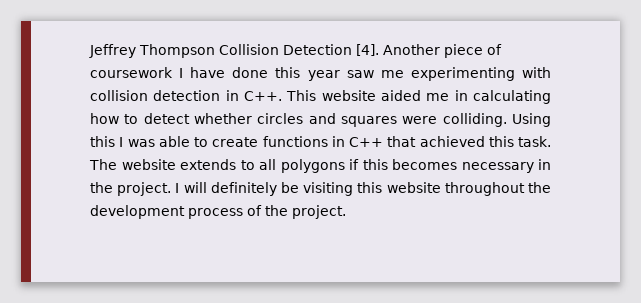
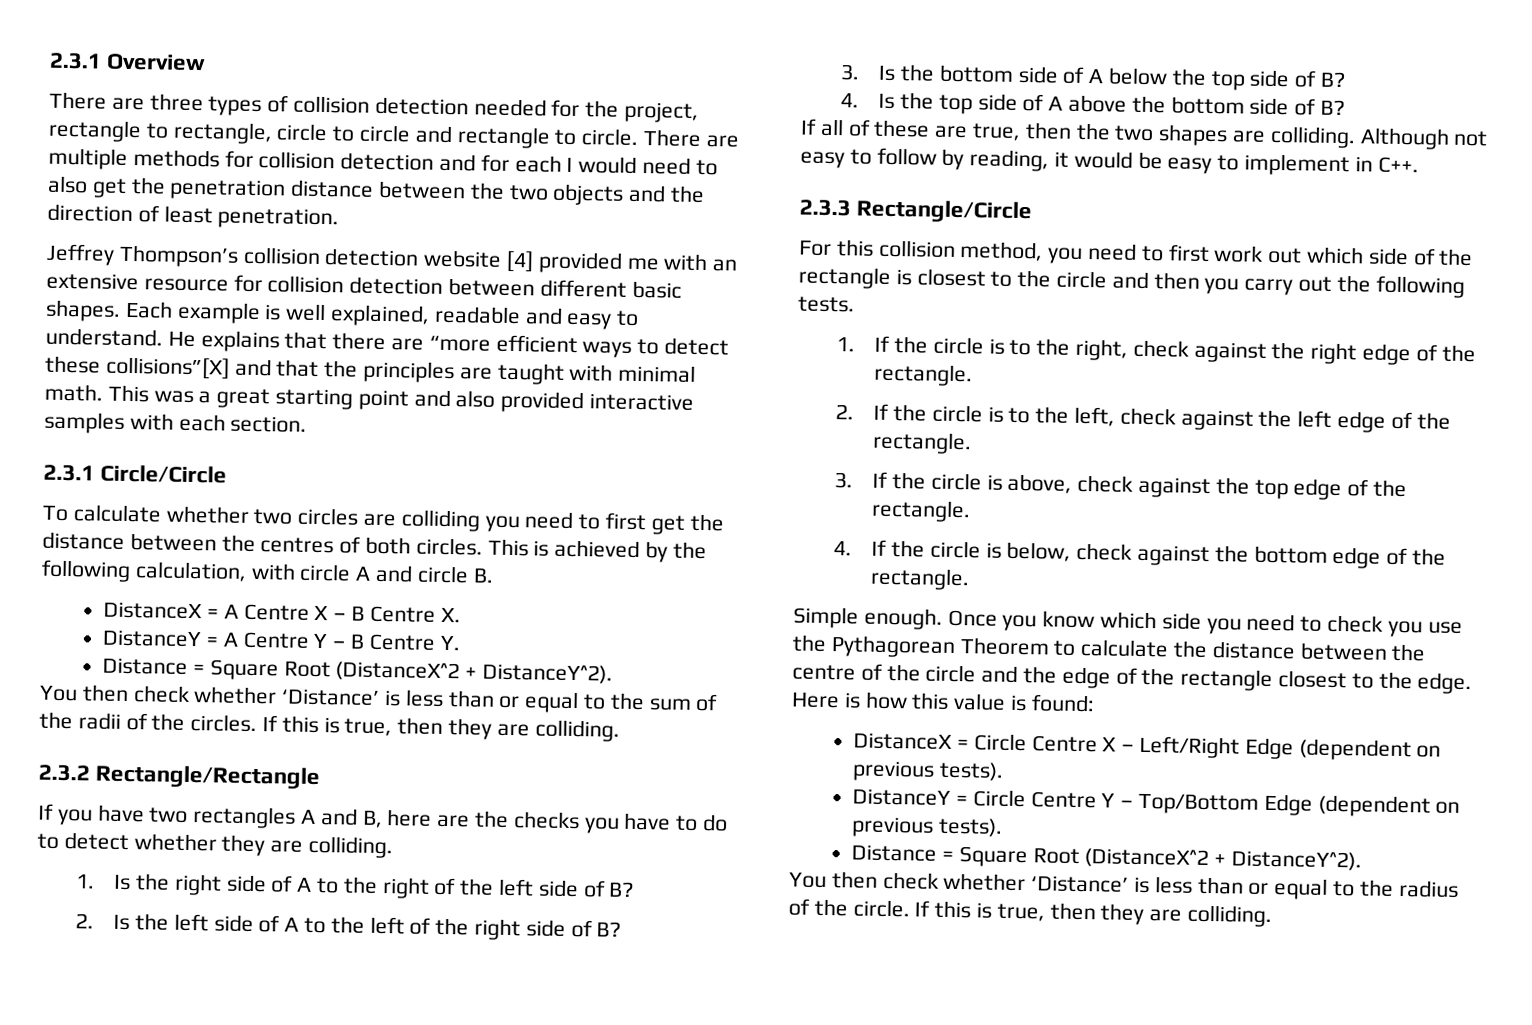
- Jeffrey Thompson Collision Detection [4]. Another piece of coursework I have done this year saw me experimenting with collision detection in C++. This website aided me in calculating how to detect whether circles and squares were colliding. Using this I was able to create functions in C++ that achieved this task. The website extends to all polygons if this becomes necessary in the project. I will definitely be visiting this website throughout the development process of the project.
+ 2.3.1 Overview
+ There are three types of collision detection needed for the project, rectangle to rectangle, circle to circle and rectangle to circle. There are multiple methods for collision detection and for each I would need to also get the penetration distance between the two objects and the direction of least penetration.
+ Jeffrey Thompson’s collision detection website [4] provided me with an extensive resource for collision detection between different basic shapes. Each example is well explained, readable and easy to understand. He explains that there are “more efficient ways to detect these collisions”[X] and that the principles are taught with minimal math. This was a great starting point and also provided interactive samples with each section.
+ 2.3.1 Circle/Circle
+ To calculate whether two circles are colliding you need to first get the distance between the centres of both circles. This is achieved by the following calculation, with circle A and circle B.
+ DistanceX = A Centre X – B Centre X.
+ DistanceY = A Centre Y – B Centre Y.
+ Distance = Square Root (DistanceX^2 + DistanceY^2).
+ You then check whether ‘Distance’ is less than or equal to the sum of the radii of the circles. If this is true, then they are colliding.
+ 2.3.2 Rectangle/Rectangle
+ If you have two rectangles A and B, here are the checks you have to do to detect whether they are colliding.
+ 1. Is the right side of A to the right of the left side of B?
+ 2. Is the left side of A to the left of the right side of B?
+ 3. Is the bottom side of A below the top side of B?
+ 4. Is the top side of A above the bottom side of B?
+ If all of these are true, then the two shapes are colliding. Although not easy to follow by reading, it would be easy to implement in C++.
+ 2.3.3 Rectangle/Circle
+ For this collision method, you need to first work out which side of the rectangle is closest to the circle and then you carry out the following tests.
+ 1. If the circle is to the right, check against the right edge of the rectangle.
+ 2. If the circle is to the left, check against the left edge of the rectangle.
+ 3. If the circle is above, check against the top edge of the rectangle.
+ 4. If the circle is below, check against the bottom edge of the rectangle.
+ Simple enough. Once you know which side you need to check you use the Pythagorean Theorem to calculate the distance between the centre of the circle and the edge of the rectangle closest to the edge. Here is how this value is found:
+ DistanceX = Circle Centre X – Left/Right Edge (dependent on previous tests).
+ DistanceY = Circle Centre Y – Top/Bottom Edge (dependent on previous tests).
+ Distance = Square Root (DistanceX^2 + DistanceY^2).
+ You then check whether ‘Distance’ is less than or equal to the radius of the circle. If this is true, then they are colliding.

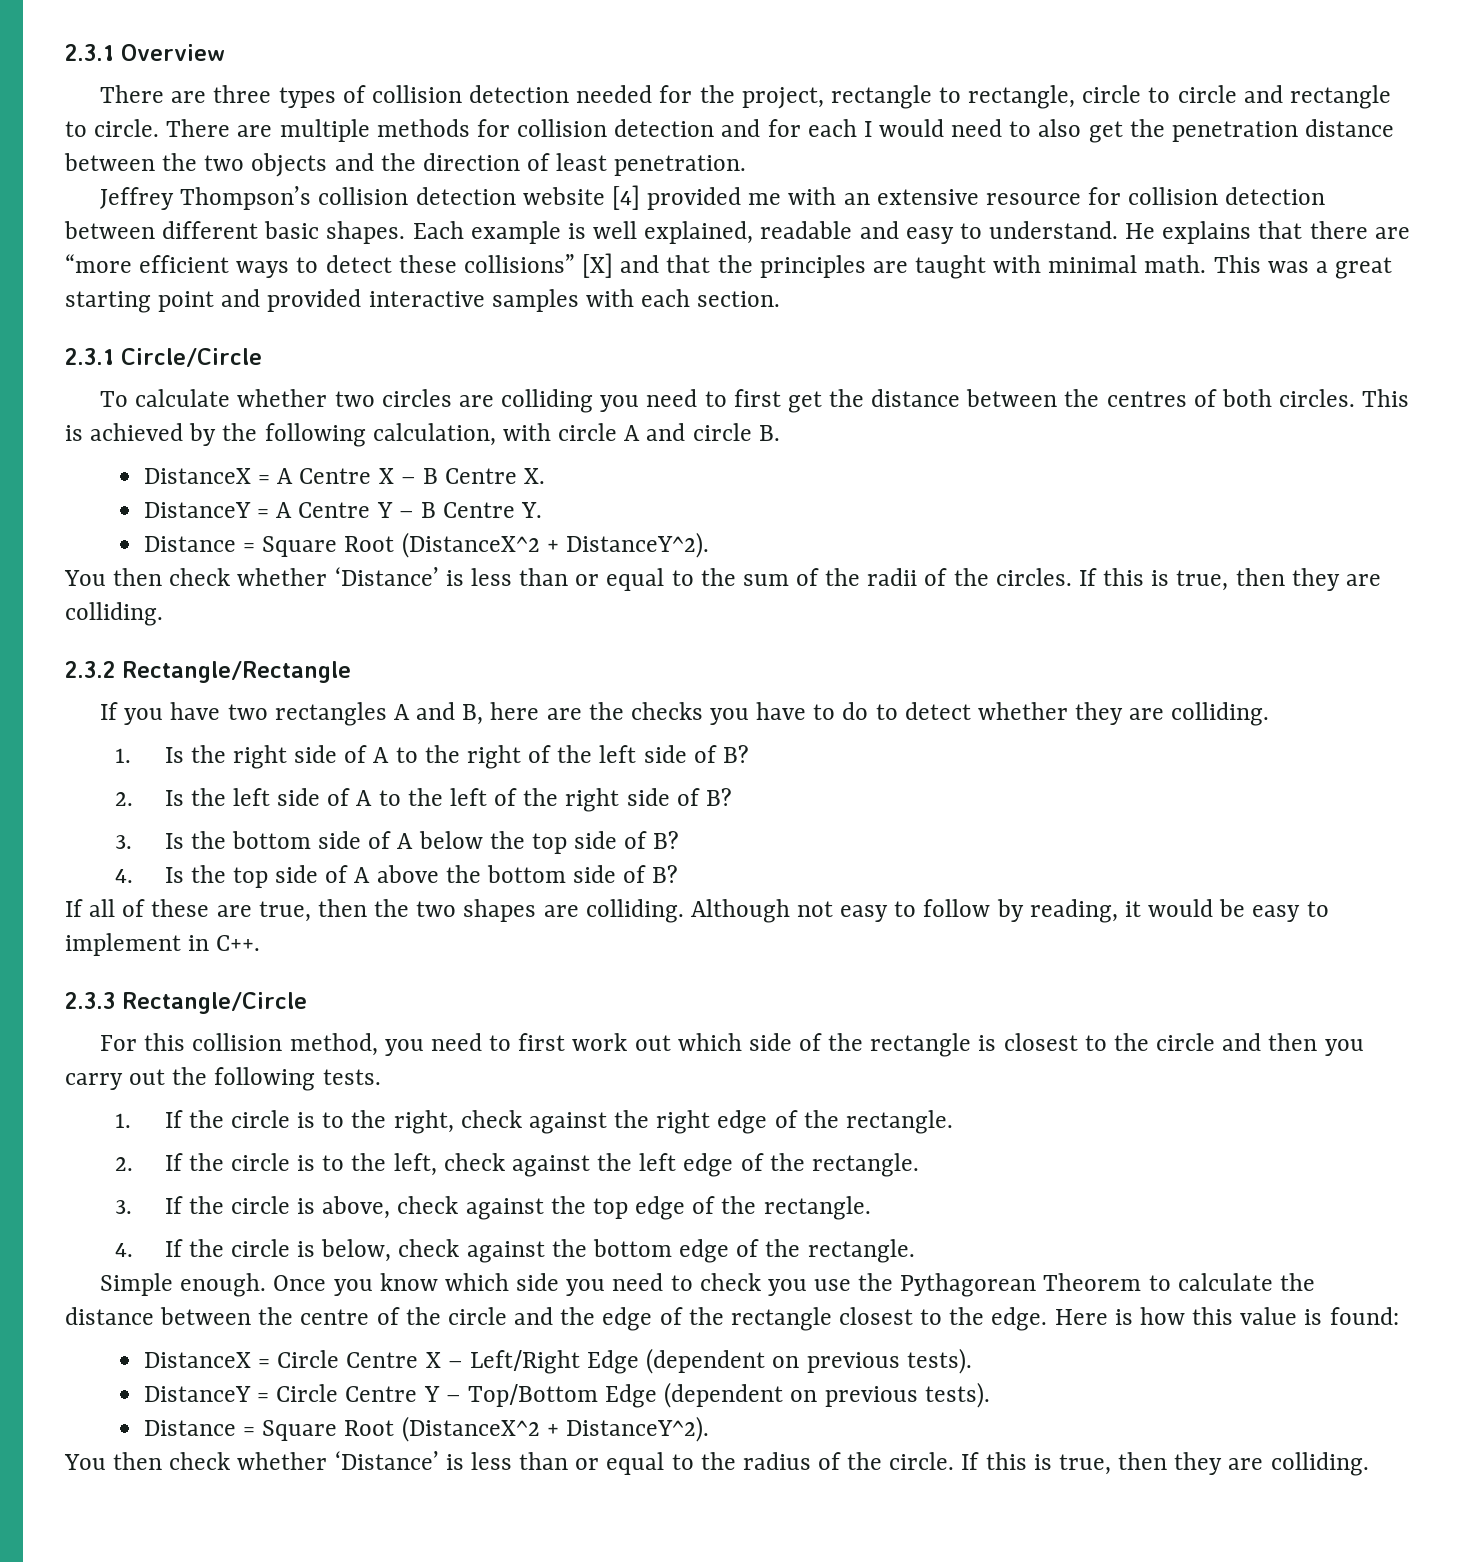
- He explains that there are “more efficient ways to detect these collisions”[X] and that the principles are taught with minimal math.
+ He explains that there are “more efficient ways to detect these collisions” [X] and that the principles are taught with minimal math.
- This was a great starting point and also provided interactive samples with each section.
+ This was a great starting point and provided interactive samples with each section.

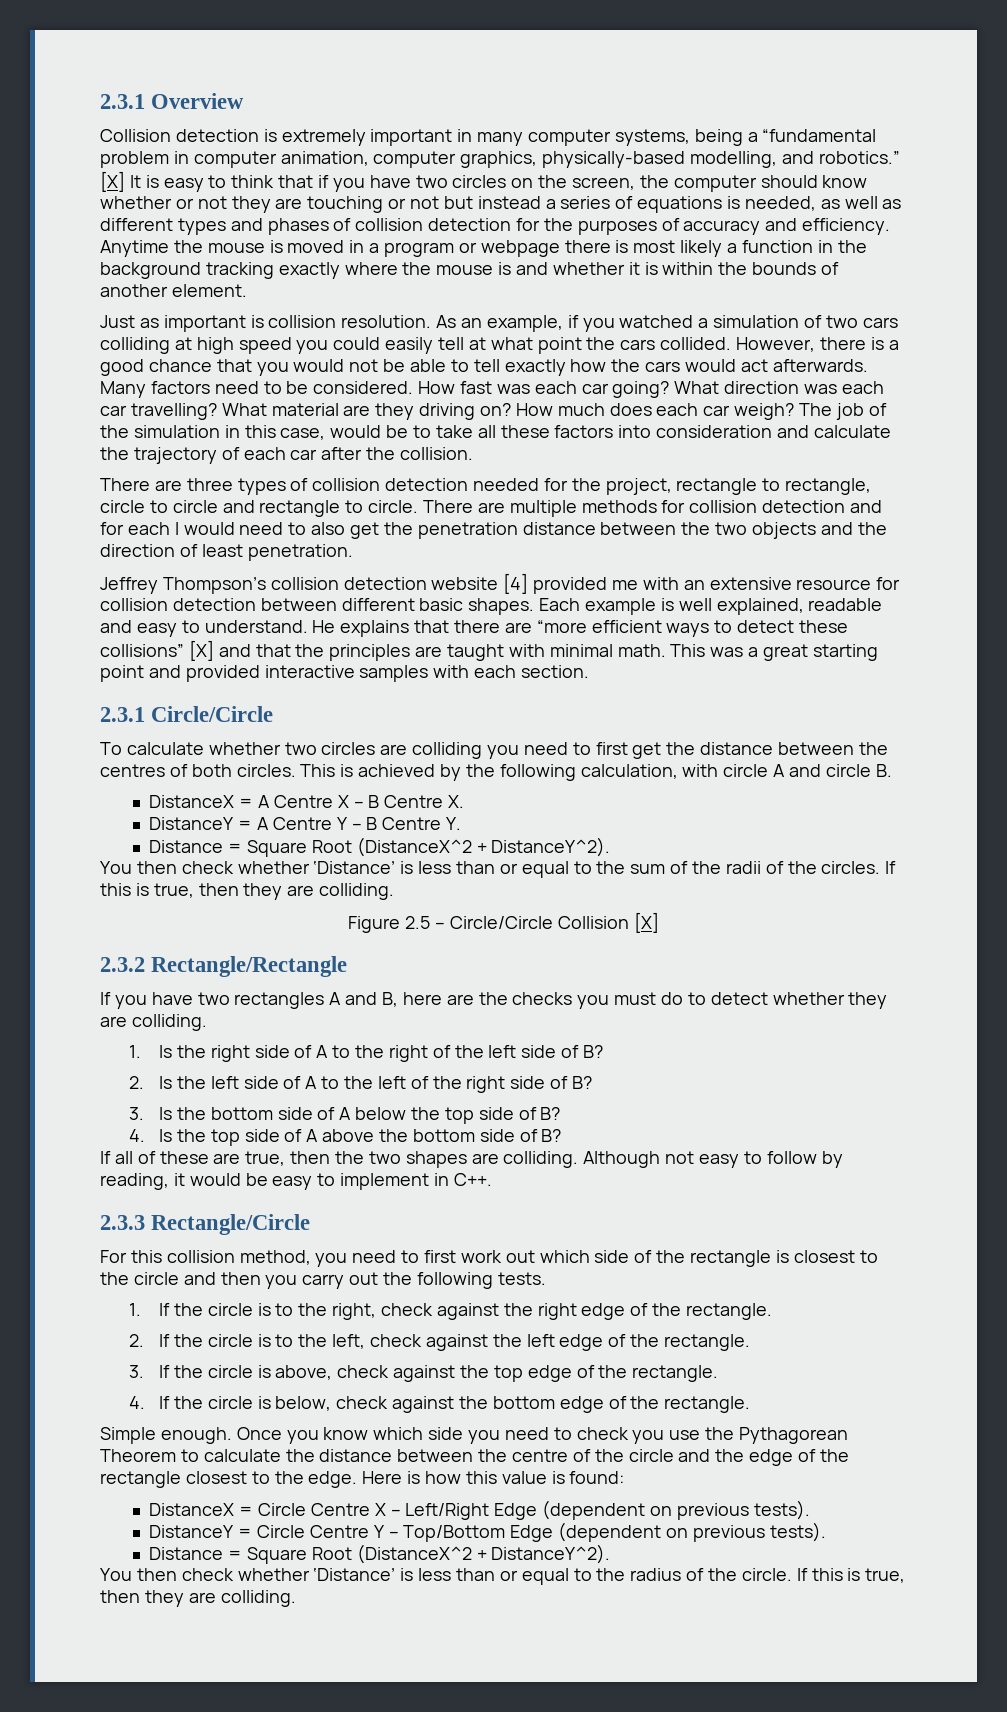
+ Collision detection is extremely important in many computer systems, being a “fundamental problem in computer animation, computer graphics, physically-based modelling, and robotics.” [X] It is easy to think that if you have two circles on the screen, the computer should know whether or not they are touching or not but instead a series of equations is needed, as well as different types and phases of collision detection for the purposes of accuracy and efficiency. Anytime the mouse is moved in a program or webpage there is most likely a function in the background tracking exactly where the mouse is and whether it is within the bounds of another element.
+ Just as important is collision resolution. As an example, if you watched a simulation of two cars colliding at high speed you could easily tell at what point the cars collided. However, there is a good chance that you would not be able to tell exactly how the cars would act afterwards. Many factors need to be considered. How fast was each car going? What direction was each car travelling? What material are they driving on? How much does each car weigh? The job of the simulation in this case, would be to take all these factors into consideration and calculate the trajectory of each car after the collision.
+ Figure 2.5 – Circle/Circle Collision [X]
- If you have two rectangles A and B, here are the checks you have to do to detect whether they are colliding.
+ If you have two rectangles A and B, here are the checks you must do to detect whether they are colliding.

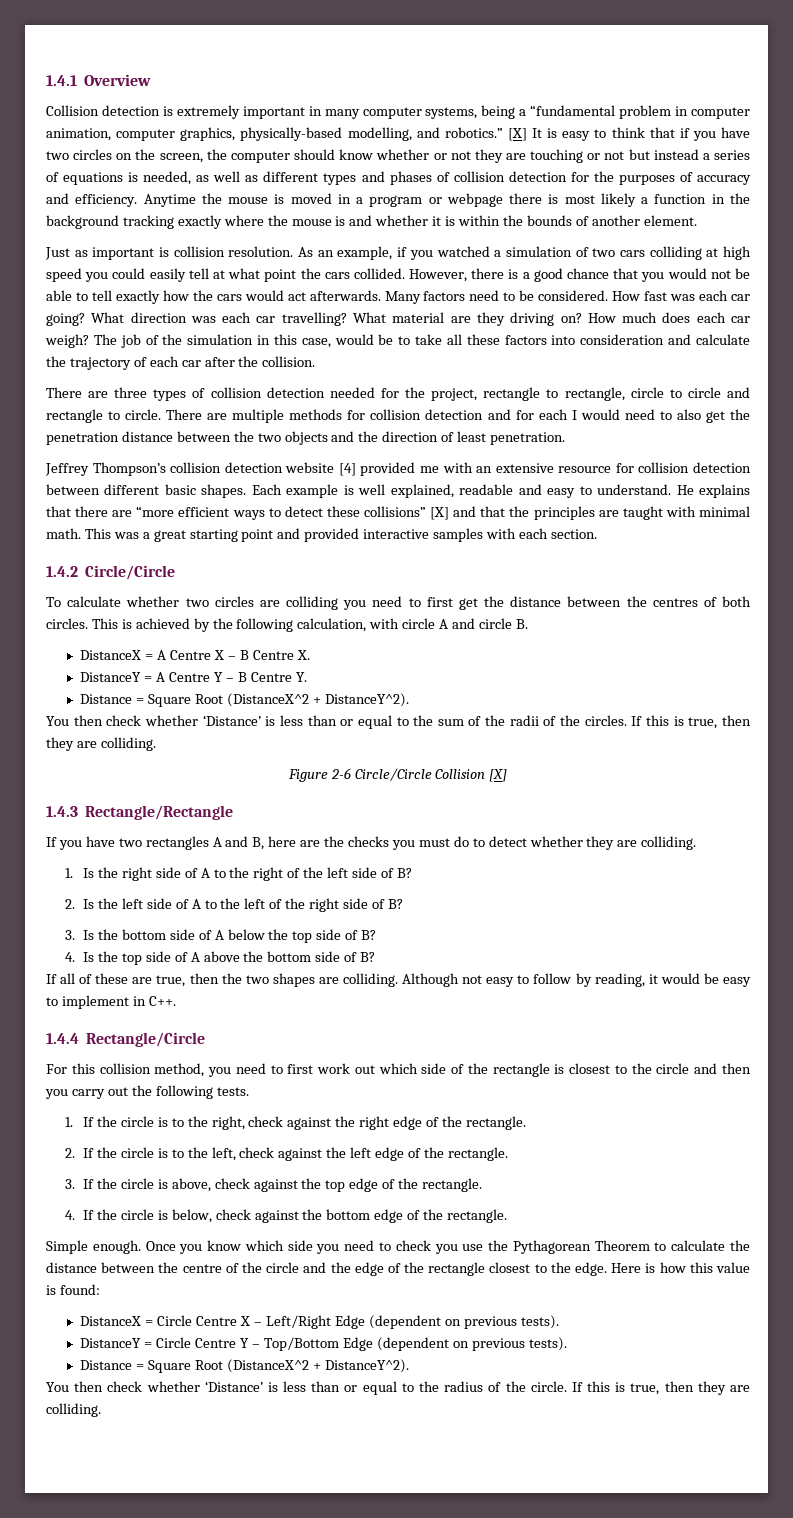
- 2.3.1 Overview
+ 1.4.1 Overview
- 2.3.1 Circle/Circle
+ 1.4.2 Circle/Circle
- Figure 2.5 – Circle/Circle Collision [X]
+ Figure 2-6 Circle/Circle Collision [X]
- 2.3.2 Rectangle/Rectangle
+ 1.4.3 Rectangle/Rectangle
- 2.3.3 Rectangle/Circle
+ 1.4.4 Rectangle/Circle

